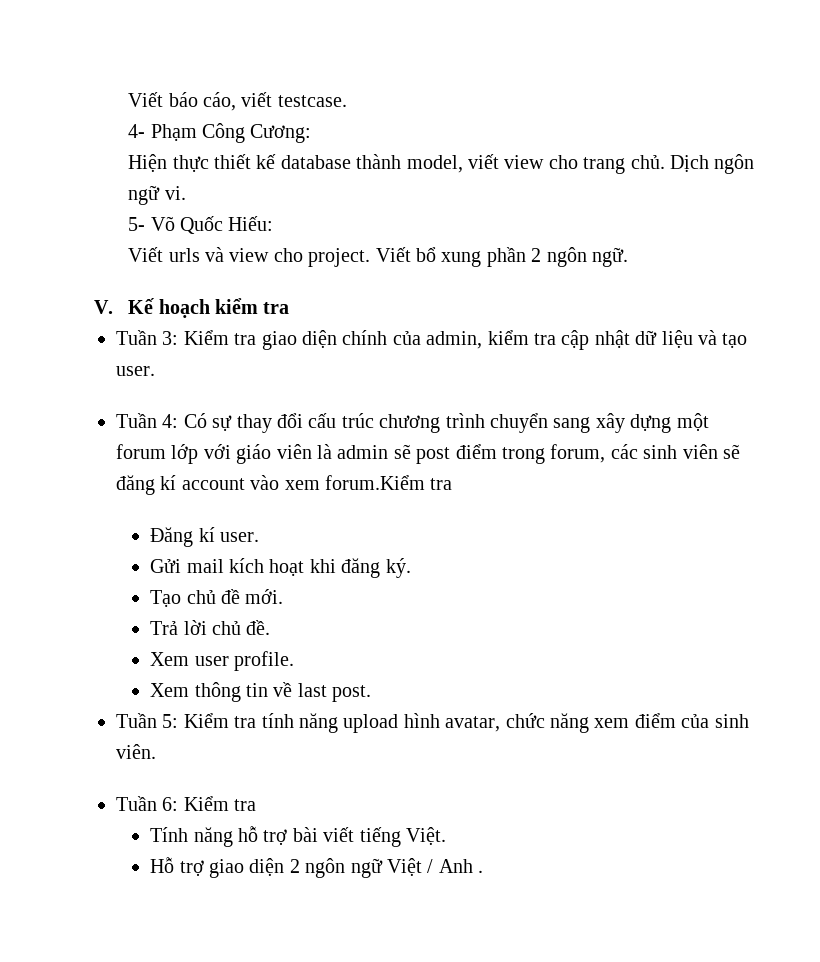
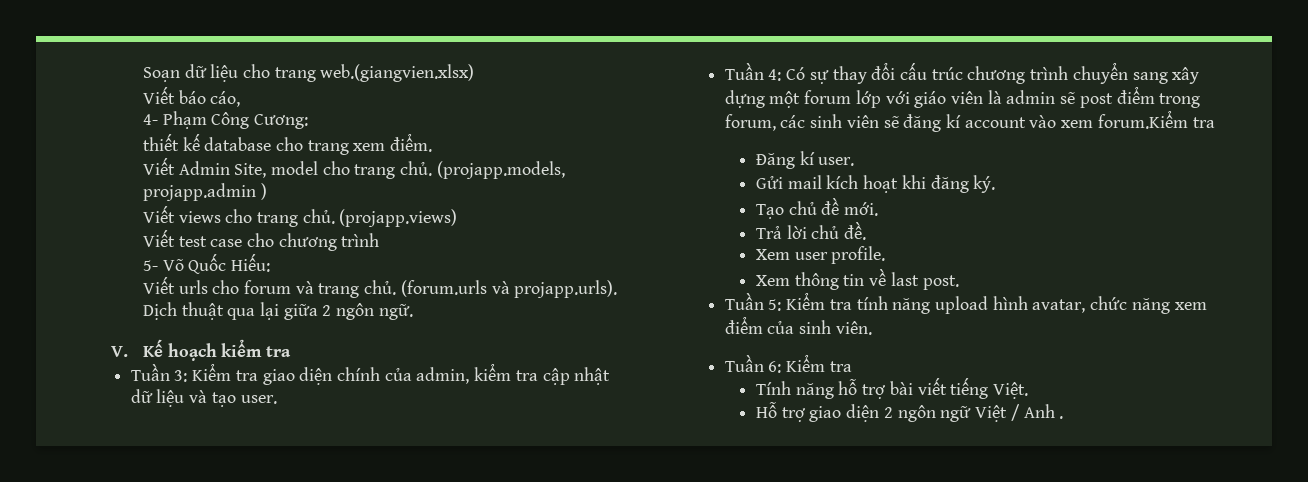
+ Soạn dữ liệu cho trang web.(giangvien.xlsx)
- Viết báo cáo, viết testcase.
+ Viết báo cáo,
- Hiện thực thiết kế database thành model, viết view cho trang chủ. Dịch ngôn ngữ vi.
+ thiết kế database cho trang xem điểm.
+ Viết Admin Site, model cho trang chủ. (projapp.models, projapp.admin )
+ Viết views cho trang chủ. (projapp.views)
+ Viết test case cho chương trình
- Viết urls và view cho project. Viết bổ xung phần 2 ngôn ngữ.
+ Viết urls cho forum và trang chủ. (forum.urls và projapp.urls). Dịch thuật qua lại giữa 2 ngôn ngữ.

